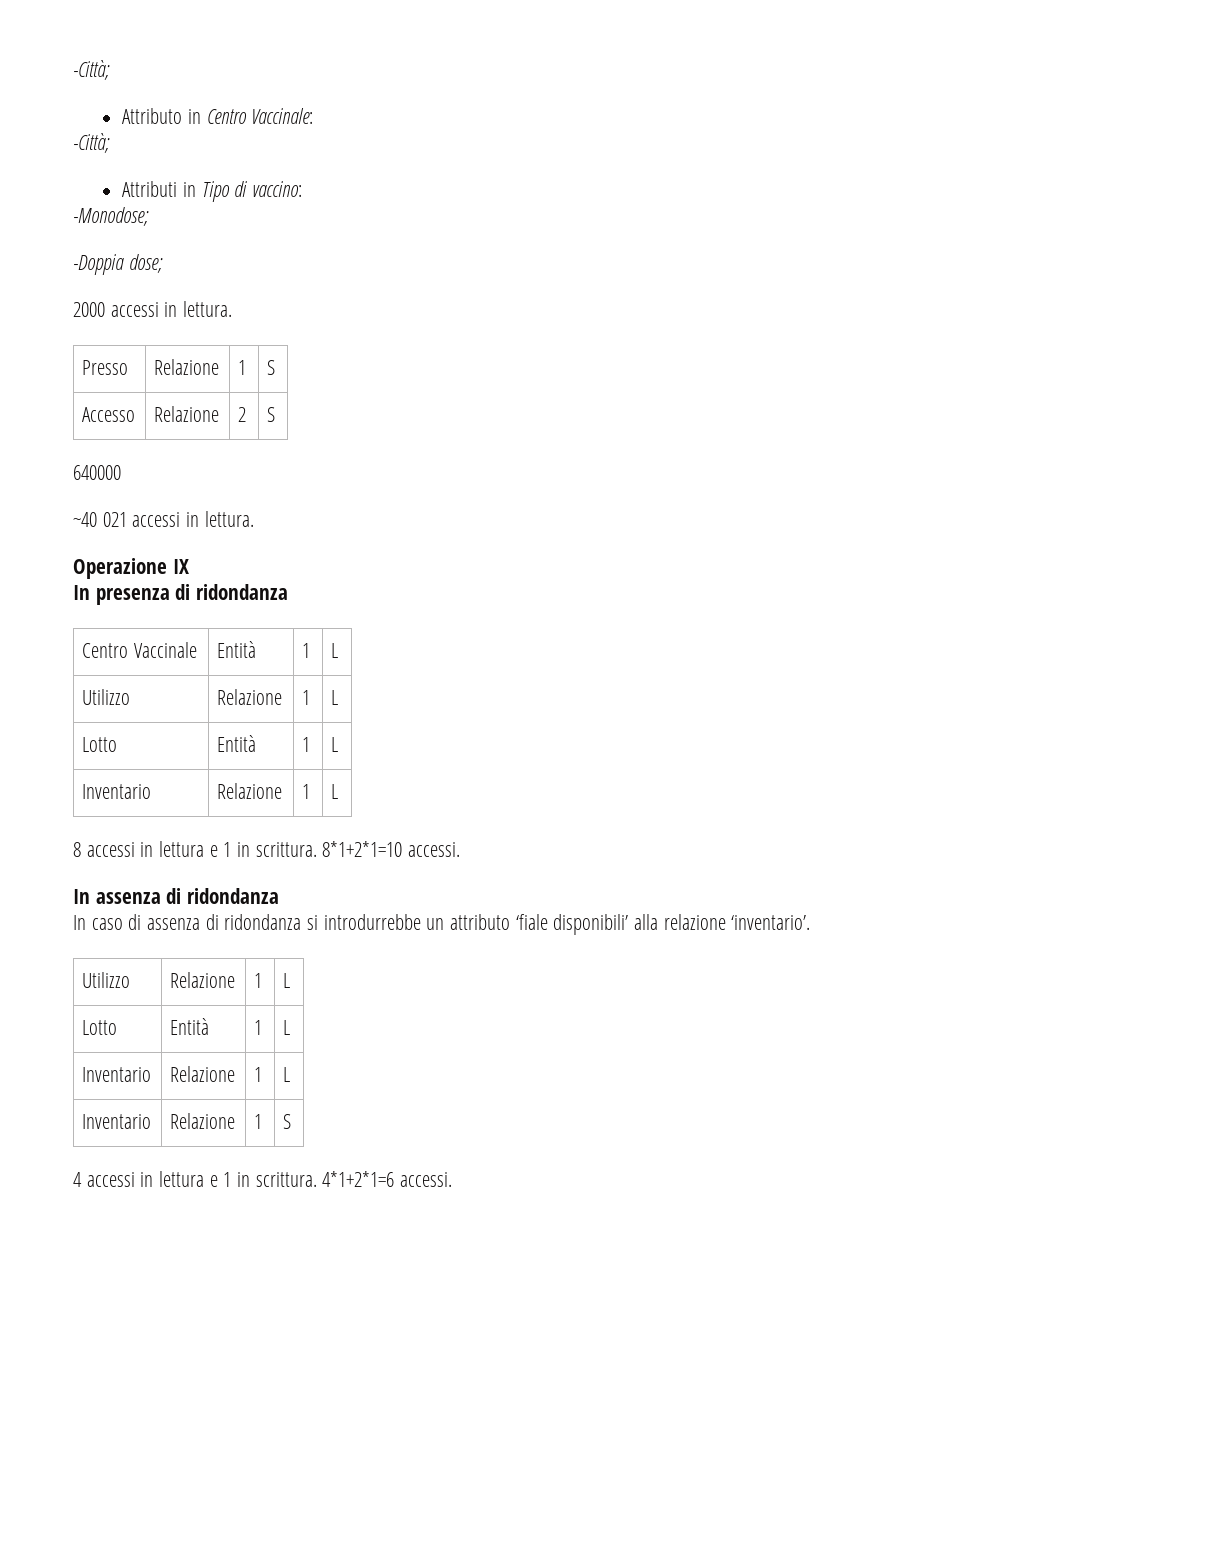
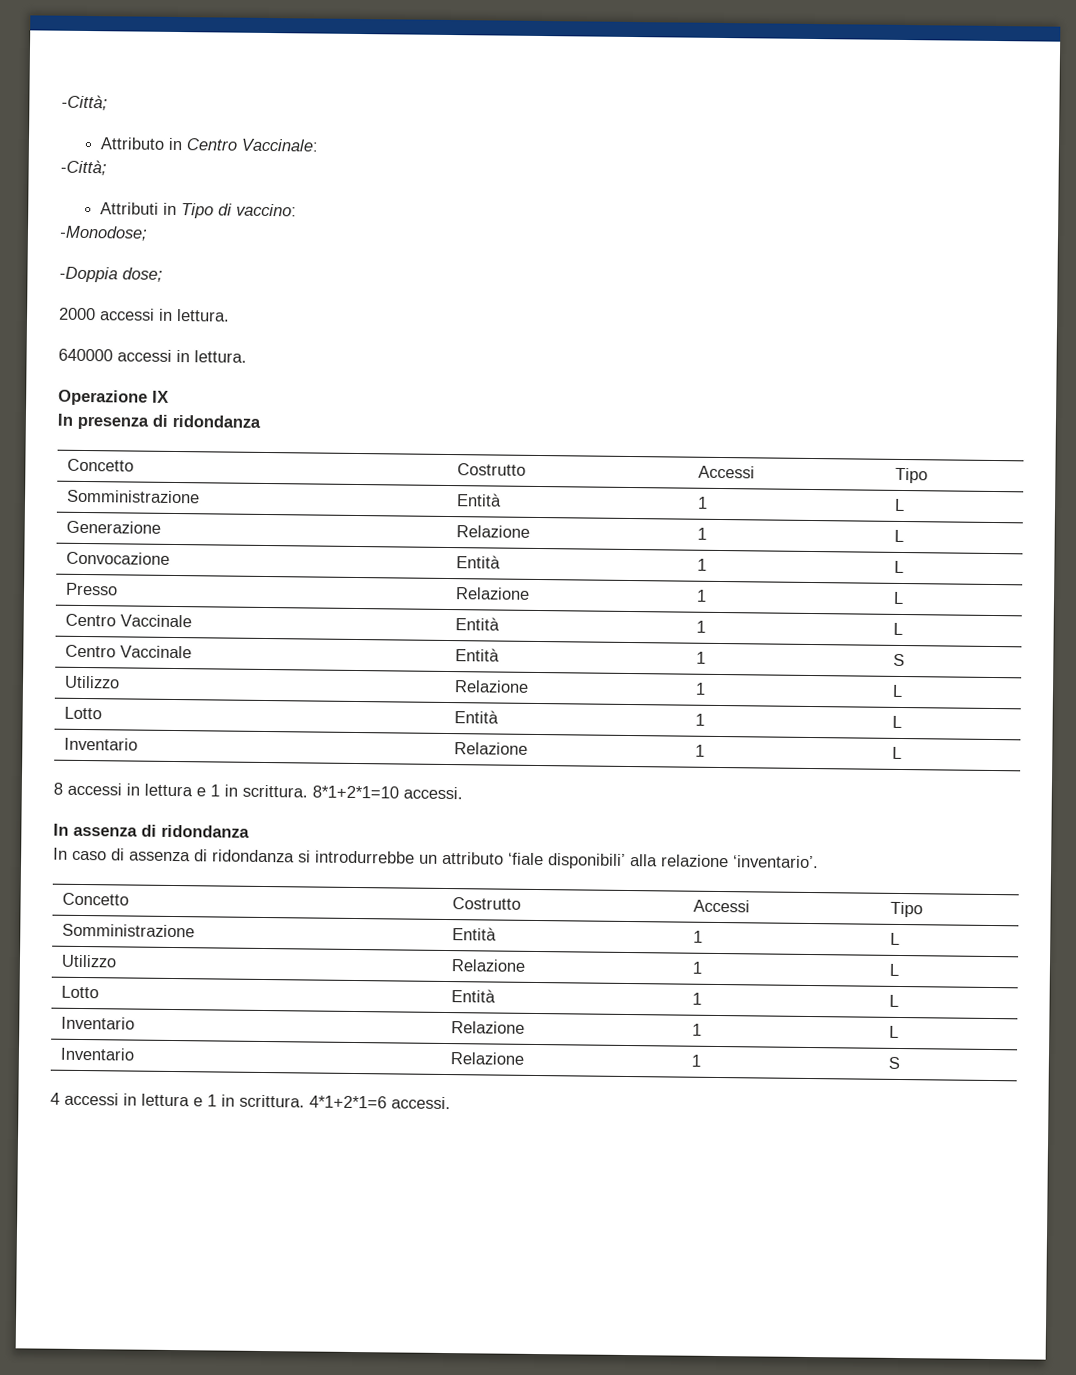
- Presso | Relazione | 1 | S
- Accesso | Relazione | 2 | S
- 640000
- ~40 021 accessi in lettura.
+ 640000 accessi in lettura.
  In presenza di ridondanza
+ Concetto | Costrutto | Accessi | Tipo
+ Somministrazione | Entità | 1 | L
+ Generazione | Relazione | 1 | L
+ Convocazione | Entità | 1 | L
+ Presso | Relazione | 1 | L
+ Centro Vaccinale | Entità | 1 | S
  In caso di assenza di ridondanza si introdurrebbe un attributo ‘fiale disponibili’ alla relazione ‘inventario’.
+ Concetto | Costrutto | Accessi | Tipo
+ Somministrazione | Entità | 1 | L

